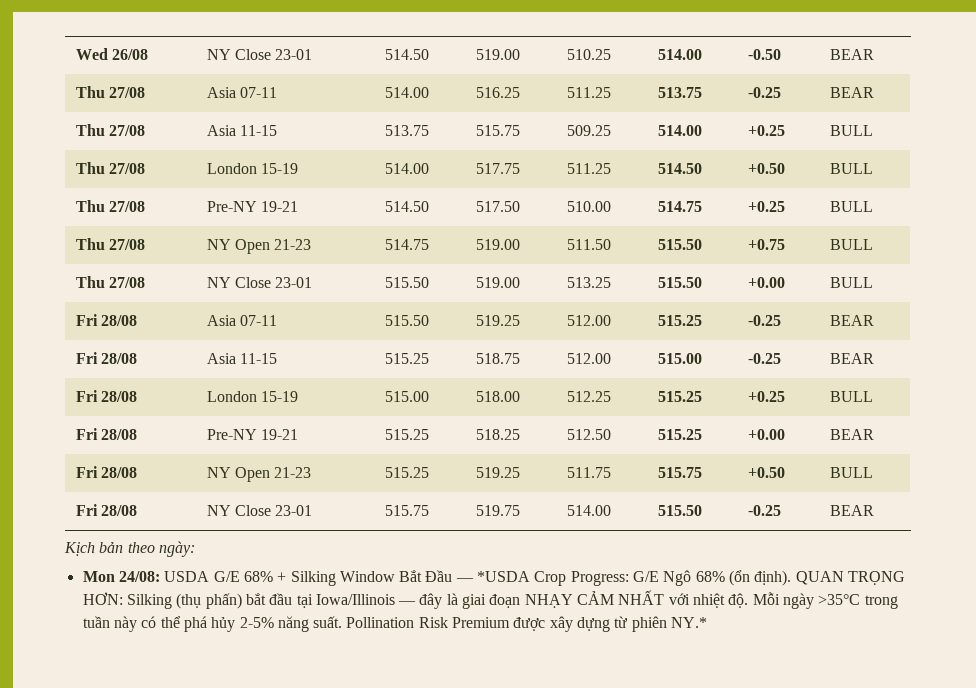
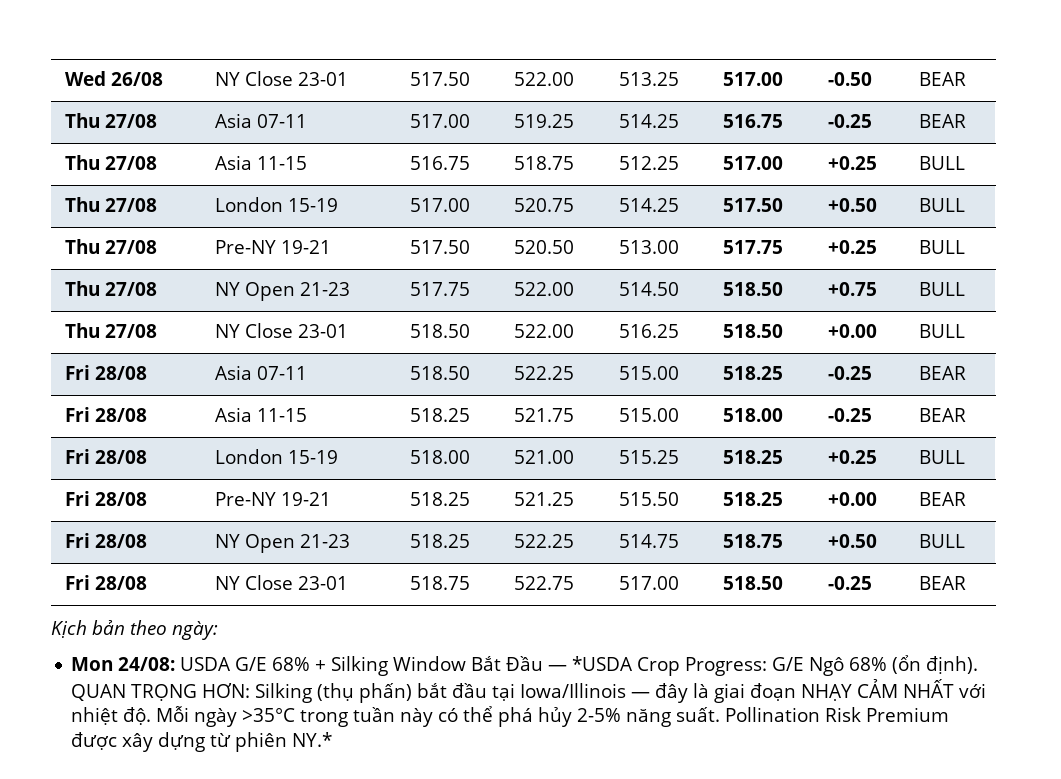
- Wed 26/08 | NY Close 23-01 | 514.50 | 519.00 | 510.25 | 514.00 | -0.50 | BEAR
+ Wed 26/08 | NY Close 23-01 | 517.50 | 522.00 | 513.25 | 517.00 | -0.50 | BEAR
- Thu 27/08 | Asia 07-11 | 514.00 | 516.25 | 511.25 | 513.75 | -0.25 | BEAR
+ Thu 27/08 | Asia 07-11 | 517.00 | 519.25 | 514.25 | 516.75 | -0.25 | BEAR
- Thu 27/08 | Asia 11-15 | 513.75 | 515.75 | 509.25 | 514.00 | +0.25 | BULL
+ Thu 27/08 | Asia 11-15 | 516.75 | 518.75 | 512.25 | 517.00 | +0.25 | BULL
- Thu 27/08 | London 15-19 | 514.00 | 517.75 | 511.25 | 514.50 | +0.50 | BULL
+ Thu 27/08 | London 15-19 | 517.00 | 520.75 | 514.25 | 517.50 | +0.50 | BULL
- Thu 27/08 | Pre-NY 19-21 | 514.50 | 517.50 | 510.00 | 514.75 | +0.25 | BULL
+ Thu 27/08 | Pre-NY 19-21 | 517.50 | 520.50 | 513.00 | 517.75 | +0.25 | BULL
- Thu 27/08 | NY Open 21-23 | 514.75 | 519.00 | 511.50 | 515.50 | +0.75 | BULL
+ Thu 27/08 | NY Open 21-23 | 517.75 | 522.00 | 514.50 | 518.50 | +0.75 | BULL
- Thu 27/08 | NY Close 23-01 | 515.50 | 519.00 | 513.25 | 515.50 | +0.00 | BULL
+ Thu 27/08 | NY Close 23-01 | 518.50 | 522.00 | 516.25 | 518.50 | +0.00 | BULL
- Fri 28/08 | Asia 07-11 | 515.50 | 519.25 | 512.00 | 515.25 | -0.25 | BEAR
+ Fri 28/08 | Asia 07-11 | 518.50 | 522.25 | 515.00 | 518.25 | -0.25 | BEAR
- Fri 28/08 | Asia 11-15 | 515.25 | 518.75 | 512.00 | 515.00 | -0.25 | BEAR
+ Fri 28/08 | Asia 11-15 | 518.25 | 521.75 | 515.00 | 518.00 | -0.25 | BEAR
- Fri 28/08 | London 15-19 | 515.00 | 518.00 | 512.25 | 515.25 | +0.25 | BULL
+ Fri 28/08 | London 15-19 | 518.00 | 521.00 | 515.25 | 518.25 | +0.25 | BULL
- Fri 28/08 | Pre-NY 19-21 | 515.25 | 518.25 | 512.50 | 515.25 | +0.00 | BEAR
+ Fri 28/08 | Pre-NY 19-21 | 518.25 | 521.25 | 515.50 | 518.25 | +0.00 | BEAR
- Fri 28/08 | NY Open 21-23 | 515.25 | 519.25 | 511.75 | 515.75 | +0.50 | BULL
+ Fri 28/08 | NY Open 21-23 | 518.25 | 522.25 | 514.75 | 518.75 | +0.50 | BULL
- Fri 28/08 | NY Close 23-01 | 515.75 | 519.75 | 514.00 | 515.50 | -0.25 | BEAR
+ Fri 28/08 | NY Close 23-01 | 518.75 | 522.75 | 517.00 | 518.50 | -0.25 | BEAR

